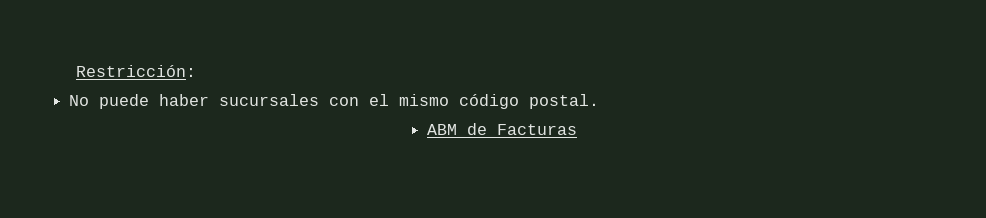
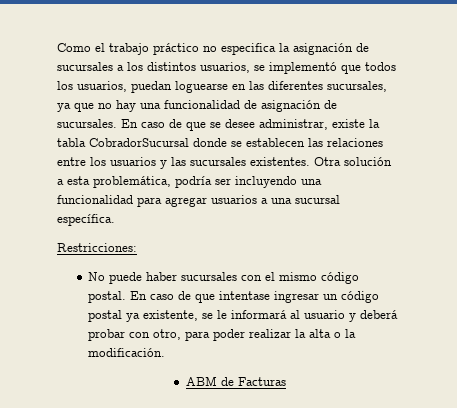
- Restricción:
+ Como el trabajo práctico no especifica la asignación de sucursales a los distintos usuarios, se implementó que todos los usuarios, puedan loguearse en las diferentes sucursales, ya que no hay una funcionalidad de asignación de sucursales. En caso de que se desee administrar, existe la tabla CobradorSucursal donde se establecen las relaciones entre los usuarios y las sucursales existentes. Otra solución a esta problemática, podría ser incluyendo una funcionalidad para agregar usuarios a una sucursal específica.
+ Restricciones:
+ En caso de que intentase ingresar un código postal ya existente, se le informará al usuario y deberá probar con otro, para poder realizar la alta o la modificación.

